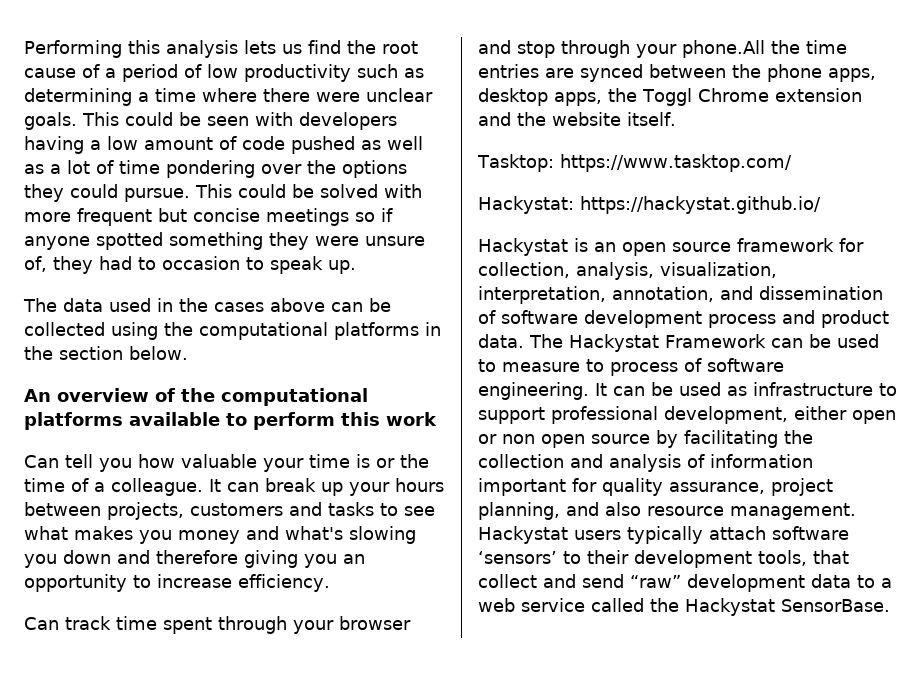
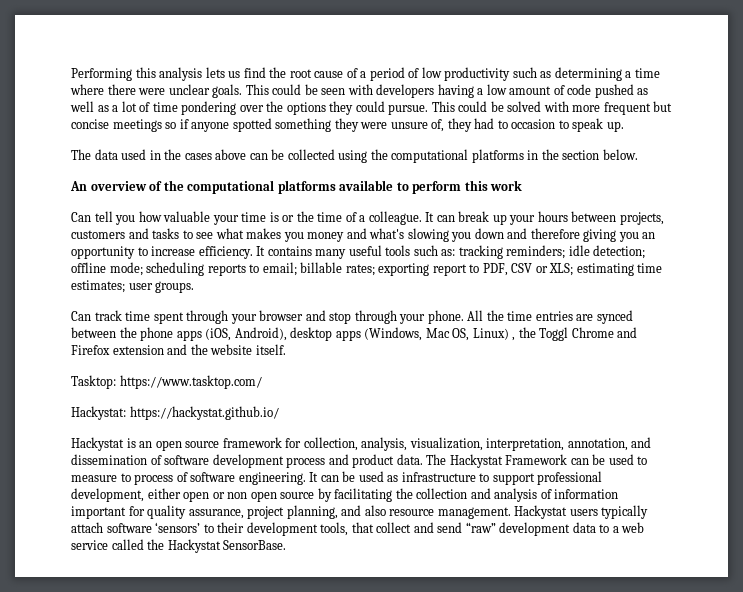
+ It contains many useful tools such as: tracking reminders; idle detection; offline mode; scheduling reports to email; billable rates; exporting report to PDF, CSV or XLS; estimating time estimates; user groups.
- Can track time spent through your browser and stop through your phone.All the time entries are synced between the phone apps, desktop apps, the Toggl Chrome extension and the website itself.
+ Can track time spent through your browser and stop through your phone. All the time entries are synced between the phone apps (iOS, Android), desktop apps (Windows, Mac OS, Linux) , the Toggl Chrome and Firefox extension and the website itself.

